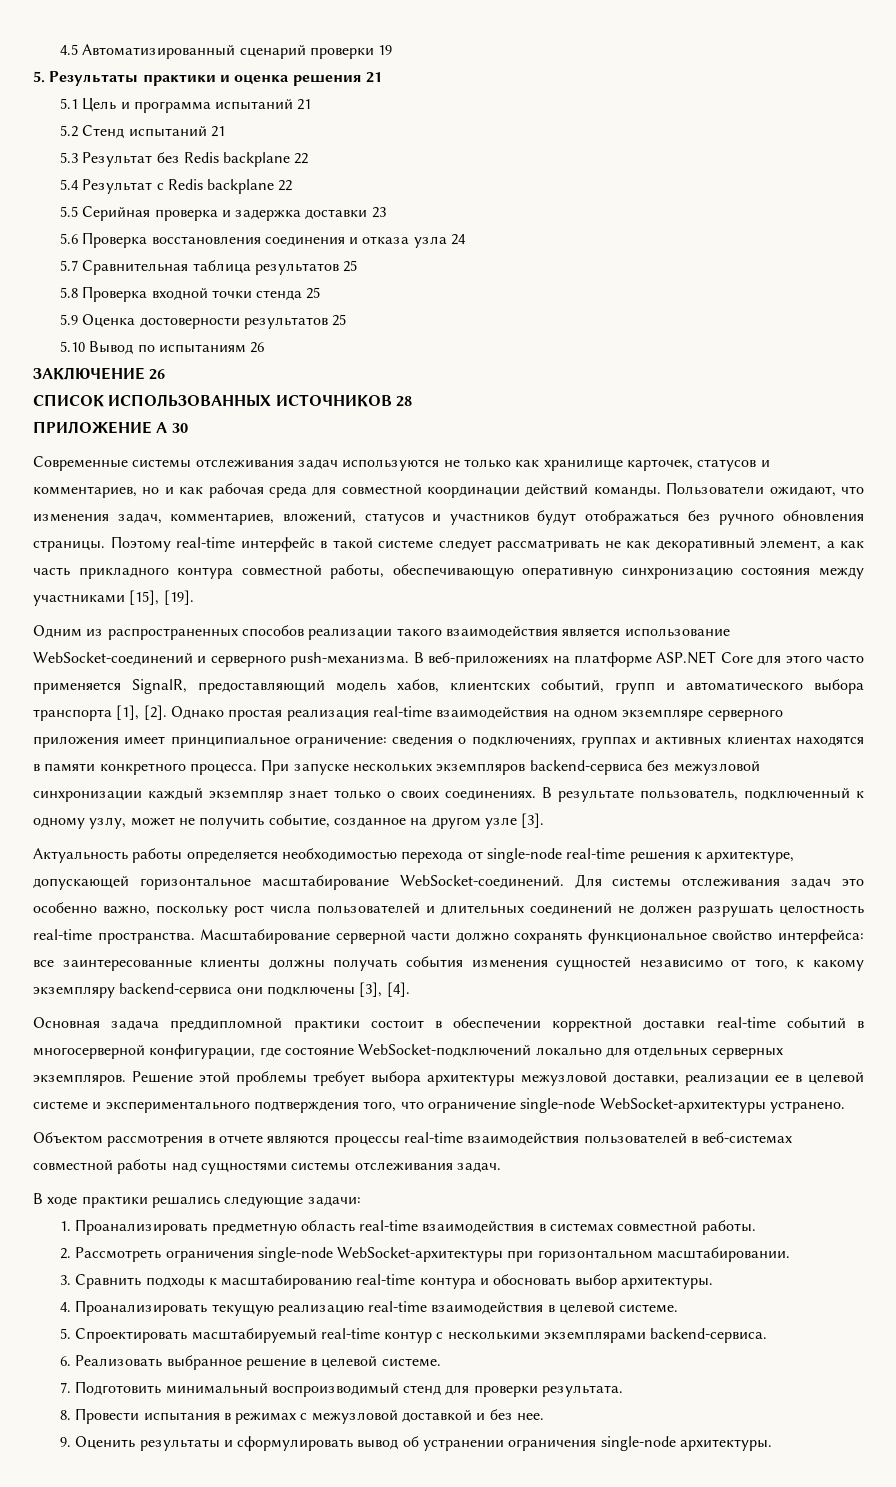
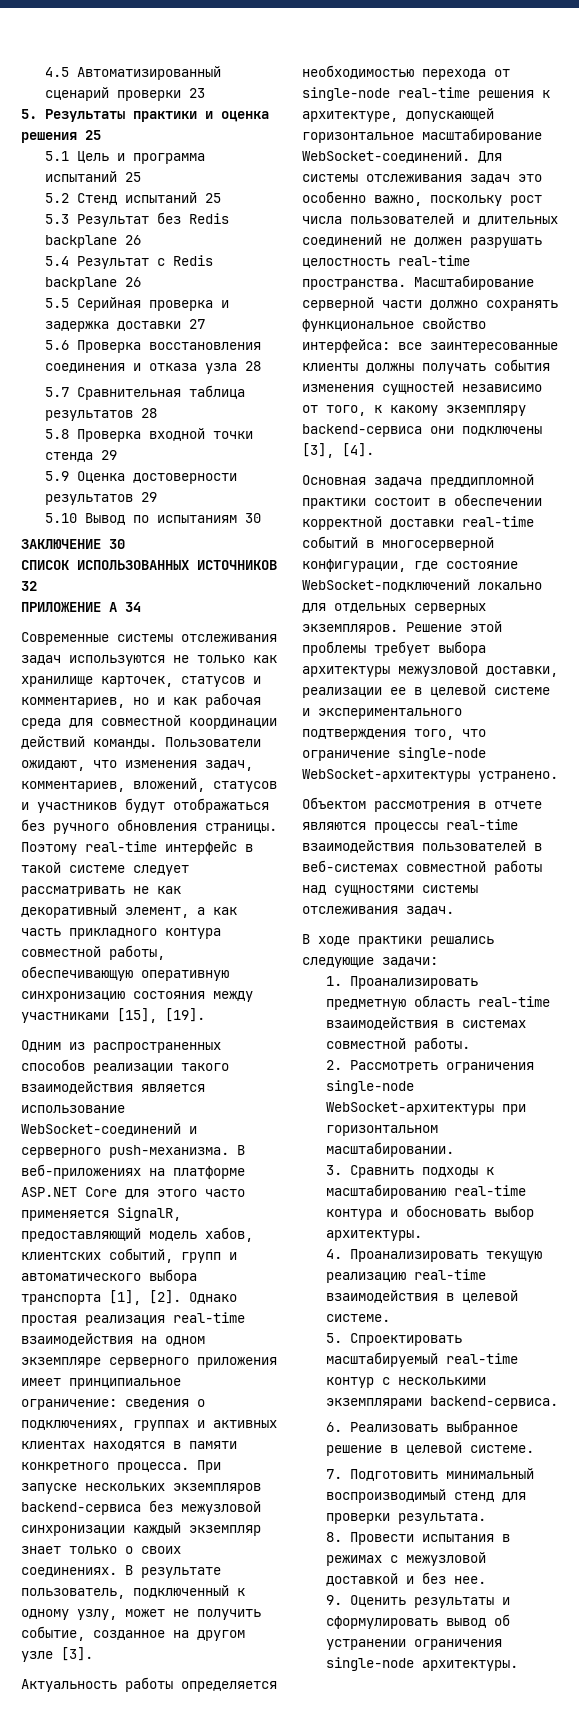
- 4.5 Автоматизированный сценарий проверки 19
+ 4.5 Автоматизированный сценарий проверки 23
- 5. Результаты практики и оценка решения 21
+ 5. Результаты практики и оценка решения 25
- 5.1 Цель и программа испытаний 21
+ 5.1 Цель и программа испытаний 25
- 5.2 Стенд испытаний 21
+ 5.2 Стенд испытаний 25
- 5.3 Результат без Redis backplane 22
+ 5.3 Результат без Redis backplane 26
- 5.4 Результат с Redis backplane 22
+ 5.4 Результат с Redis backplane 26
- 5.5 Серийная проверка и задержка доставки 23
+ 5.5 Серийная проверка и задержка доставки 27
- 5.6 Проверка восстановления соединения и отказа узла 24
+ 5.6 Проверка восстановления соединения и отказа узла 28
- 5.7 Сравнительная таблица результатов 25
+ 5.7 Сравнительная таблица результатов 28
- 5.8 Проверка входной точки стенда 25
+ 5.8 Проверка входной точки стенда 29
- 5.9 Оценка достоверности результатов 25
+ 5.9 Оценка достоверности результатов 29
- 5.10 Вывод по испытаниям 26
+ 5.10 Вывод по испытаниям 30
- ЗАКЛЮЧЕНИЕ 26
+ ЗАКЛЮЧЕНИЕ 30
- СПИСОК ИСПОЛЬЗОВАННЫХ ИСТОЧНИКОВ 28
+ СПИСОК ИСПОЛЬЗОВАННЫХ ИСТОЧНИКОВ 32
- ПРИЛОЖЕНИЕ А 30
+ ПРИЛОЖЕНИЕ А 34

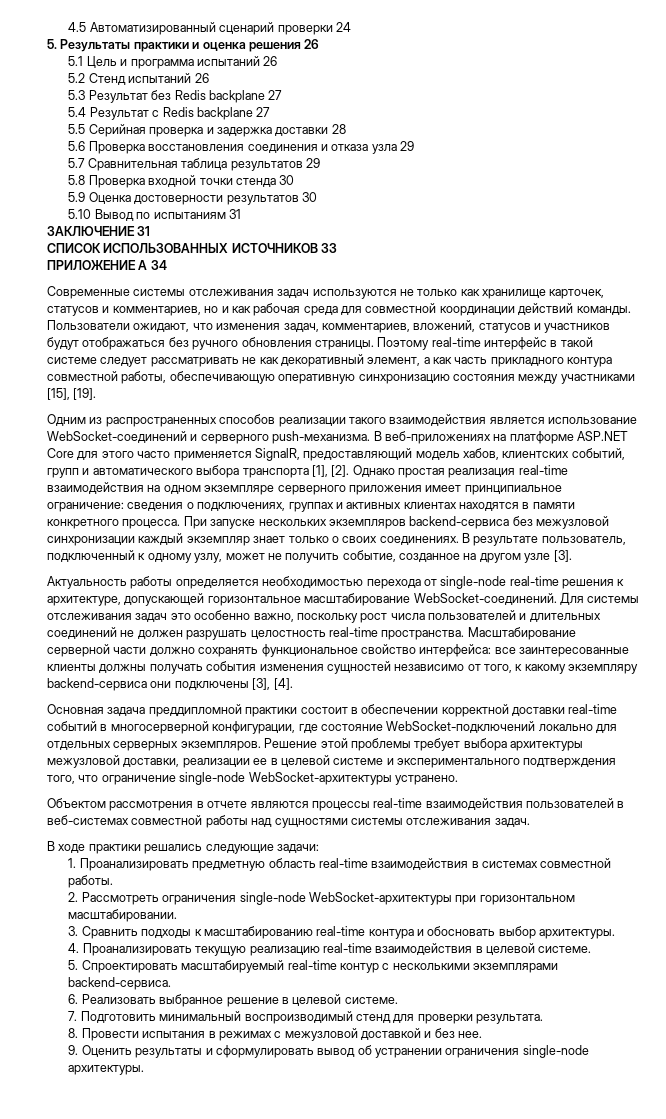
- 4.5 Автоматизированный сценарий проверки 23
+ 4.5 Автоматизированный сценарий проверки 24
- 5. Результаты практики и оценка решения 25
+ 5. Результаты практики и оценка решения 26
- 5.1 Цель и программа испытаний 25
+ 5.1 Цель и программа испытаний 26
- 5.2 Стенд испытаний 25
+ 5.2 Стенд испытаний 26
- 5.3 Результат без Redis backplane 26
+ 5.3 Результат без Redis backplane 27
- 5.4 Результат с Redis backplane 26
+ 5.4 Результат с Redis backplane 27
- 5.5 Серийная проверка и задержка доставки 27
+ 5.5 Серийная проверка и задержка доставки 28
- 5.6 Проверка восстановления соединения и отказа узла 28
+ 5.6 Проверка восстановления соединения и отказа узла 29
- 5.7 Сравнительная таблица результатов 28
+ 5.7 Сравнительная таблица результатов 29
- 5.8 Проверка входной точки стенда 29
+ 5.8 Проверка входной точки стенда 30
- 5.9 Оценка достоверности результатов 29
+ 5.9 Оценка достоверности результатов 30
- 5.10 Вывод по испытаниям 30
+ 5.10 Вывод по испытаниям 31
- ЗАКЛЮЧЕНИЕ 30
+ ЗАКЛЮЧЕНИЕ 31
- СПИСОК ИСПОЛЬЗОВАННЫХ ИСТОЧНИКОВ 32
+ СПИСОК ИСПОЛЬЗОВАННЫХ ИСТОЧНИКОВ 33

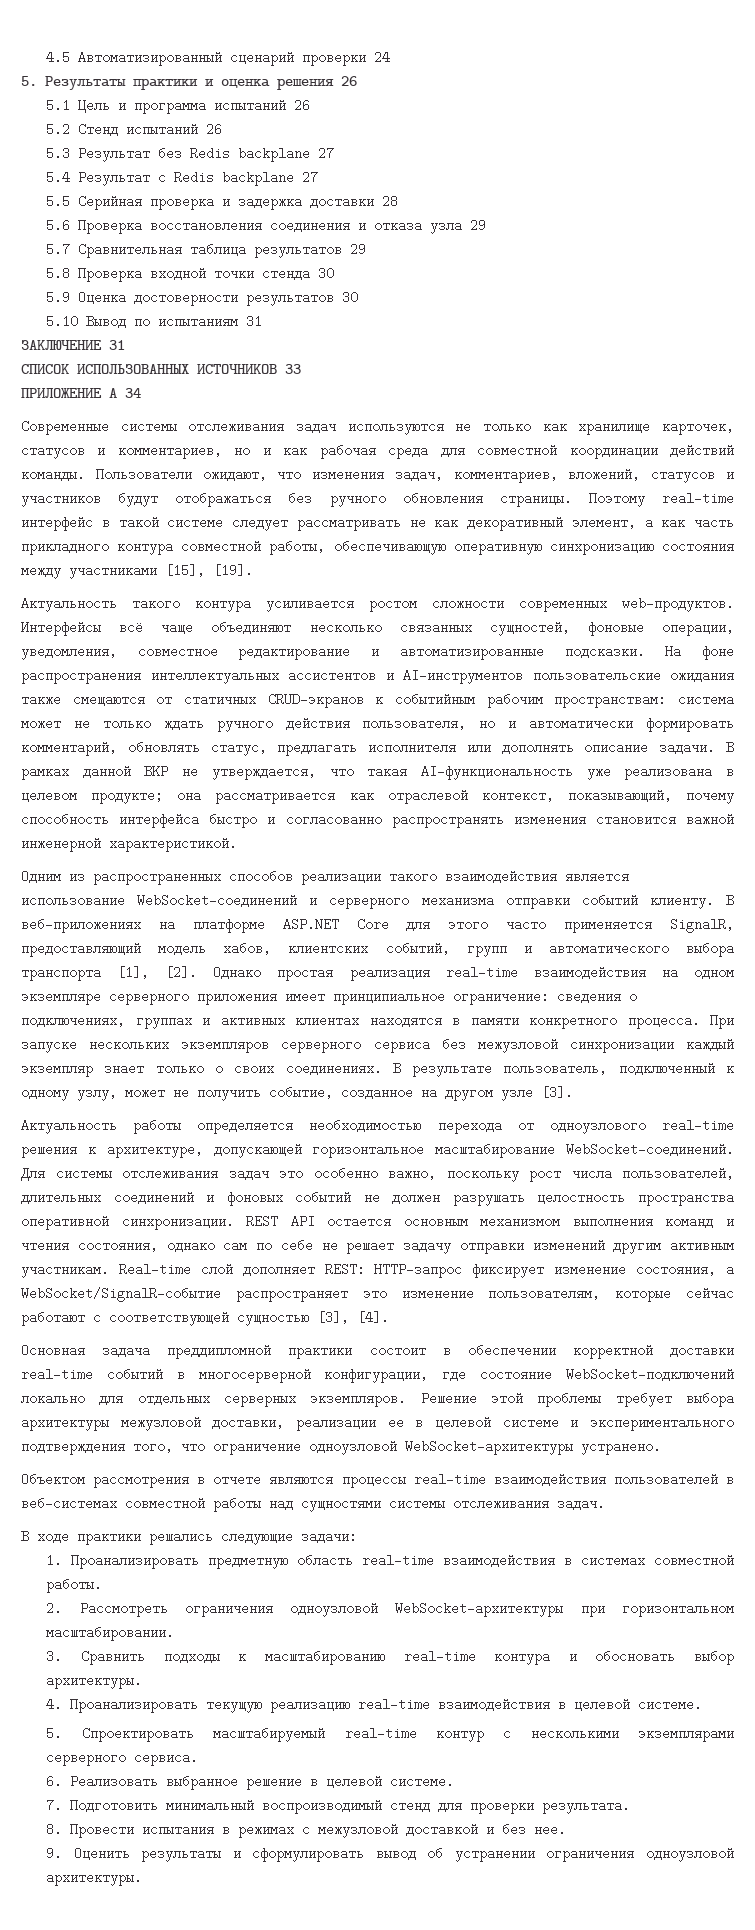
+ Актуальность такого контура усиливается ростом сложности современных web-продуктов. Интерфейсы всё чаще объединяют несколько связанных сущностей, фоновые операции, уведомления, совместное редактирование и автоматизированные подсказки. На фоне распространения интеллектуальных ассистентов и AI-инструментов пользовательские ожидания также смещаются от статичных CRUD-экранов к событийным рабочим пространствам: система может не только ждать ручного действия пользователя, но и автоматически формировать комментарий, обновлять статус, предлагать исполнителя или дополнять описание задачи. В рамках данной ВКР не утверждается, что такая AI-функциональность уже реализована в целевом продукте; она рассматривается как отраслевой контекст, показывающий, почему способность интерфейса быстро и согласованно распространять изменения становится важной инженерной характеристикой.
- Одним из распространенных способов реализации такого взаимодействия является использование WebSocket-соединений и серверного push-механизма.
+ Одним из распространенных способов реализации такого взаимодействия является использование WebSocket-соединений и серверного механизма отправки событий клиенту.
- При запуске нескольких экземпляров backend-сервиса без межузловой синхронизации каждый экземпляр знает только о своих соединениях.
+ При запуске нескольких экземпляров серверного сервиса без межузловой синхронизации каждый экземпляр знает только о своих соединениях.
- Актуальность работы определяется необходимостью перехода от single-node real-time решения к архитектуре, допускающей горизонтальное масштабирование WebSocket-соединений.
+ Актуальность работы определяется необходимостью перехода от одноузлового real-time решения к архитектуре, допускающей горизонтальное масштабирование WebSocket-соединений.
- Для системы отслеживания задач это особенно важно, поскольку рост числа пользователей и длительных соединений не должен разрушать целостность real-time пространства. Масштабирование серверной части должно сохранять функциональное свойство интерфейса: все заинтересованные клиенты должны получать события изменения сущностей независимо от того, к какому экземпляру backend-сервиса они подключены [3], [4].
+ Для системы отслеживания задач это особенно важно, поскольку рост числа пользователей, длительных соединений и фоновых событий не должен разрушать целостность пространства оперативной синхронизации. REST API остается основным механизмом выполнения команд и чтения состояния, однако сам по себе не решает задачу отправки изменений другим активным участникам. Real-time слой дополняет REST: HTTP-запрос фиксирует изменение состояния, а WebSocket/SignalR-событие распространяет это изменение пользователям, которые сейчас работают с соответствующей сущностью [3], [4].
- Решение этой проблемы требует выбора архитектуры межузловой доставки, реализации ее в целевой системе и экспериментального подтверждения того, что ограничение single-node WebSocket-архитектуры устранено.
+ Решение этой проблемы требует выбора архитектуры межузловой доставки, реализации ее в целевой системе и экспериментального подтверждения того, что ограничение одноузловой WebSocket-архитектуры устранено.
- 2. Рассмотреть ограничения single-node WebSocket-архитектуры при горизонтальном масштабировании.
+ 2. Рассмотреть ограничения одноузловой WebSocket-архитектуры при горизонтальном масштабировании.
- 5. Спроектировать масштабируемый real-time контур с несколькими экземплярами backend-сервиса.
+ 5. Спроектировать масштабируемый real-time контур с несколькими экземплярами серверного сервиса.
- 9. Оценить результаты и сформулировать вывод об устранении ограничения single-node архитектуры.
+ 9. Оценить результаты и сформулировать вывод об устранении ограничения одноузловой архитектуры.

